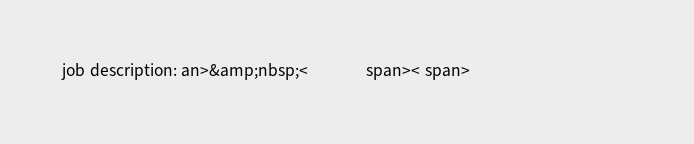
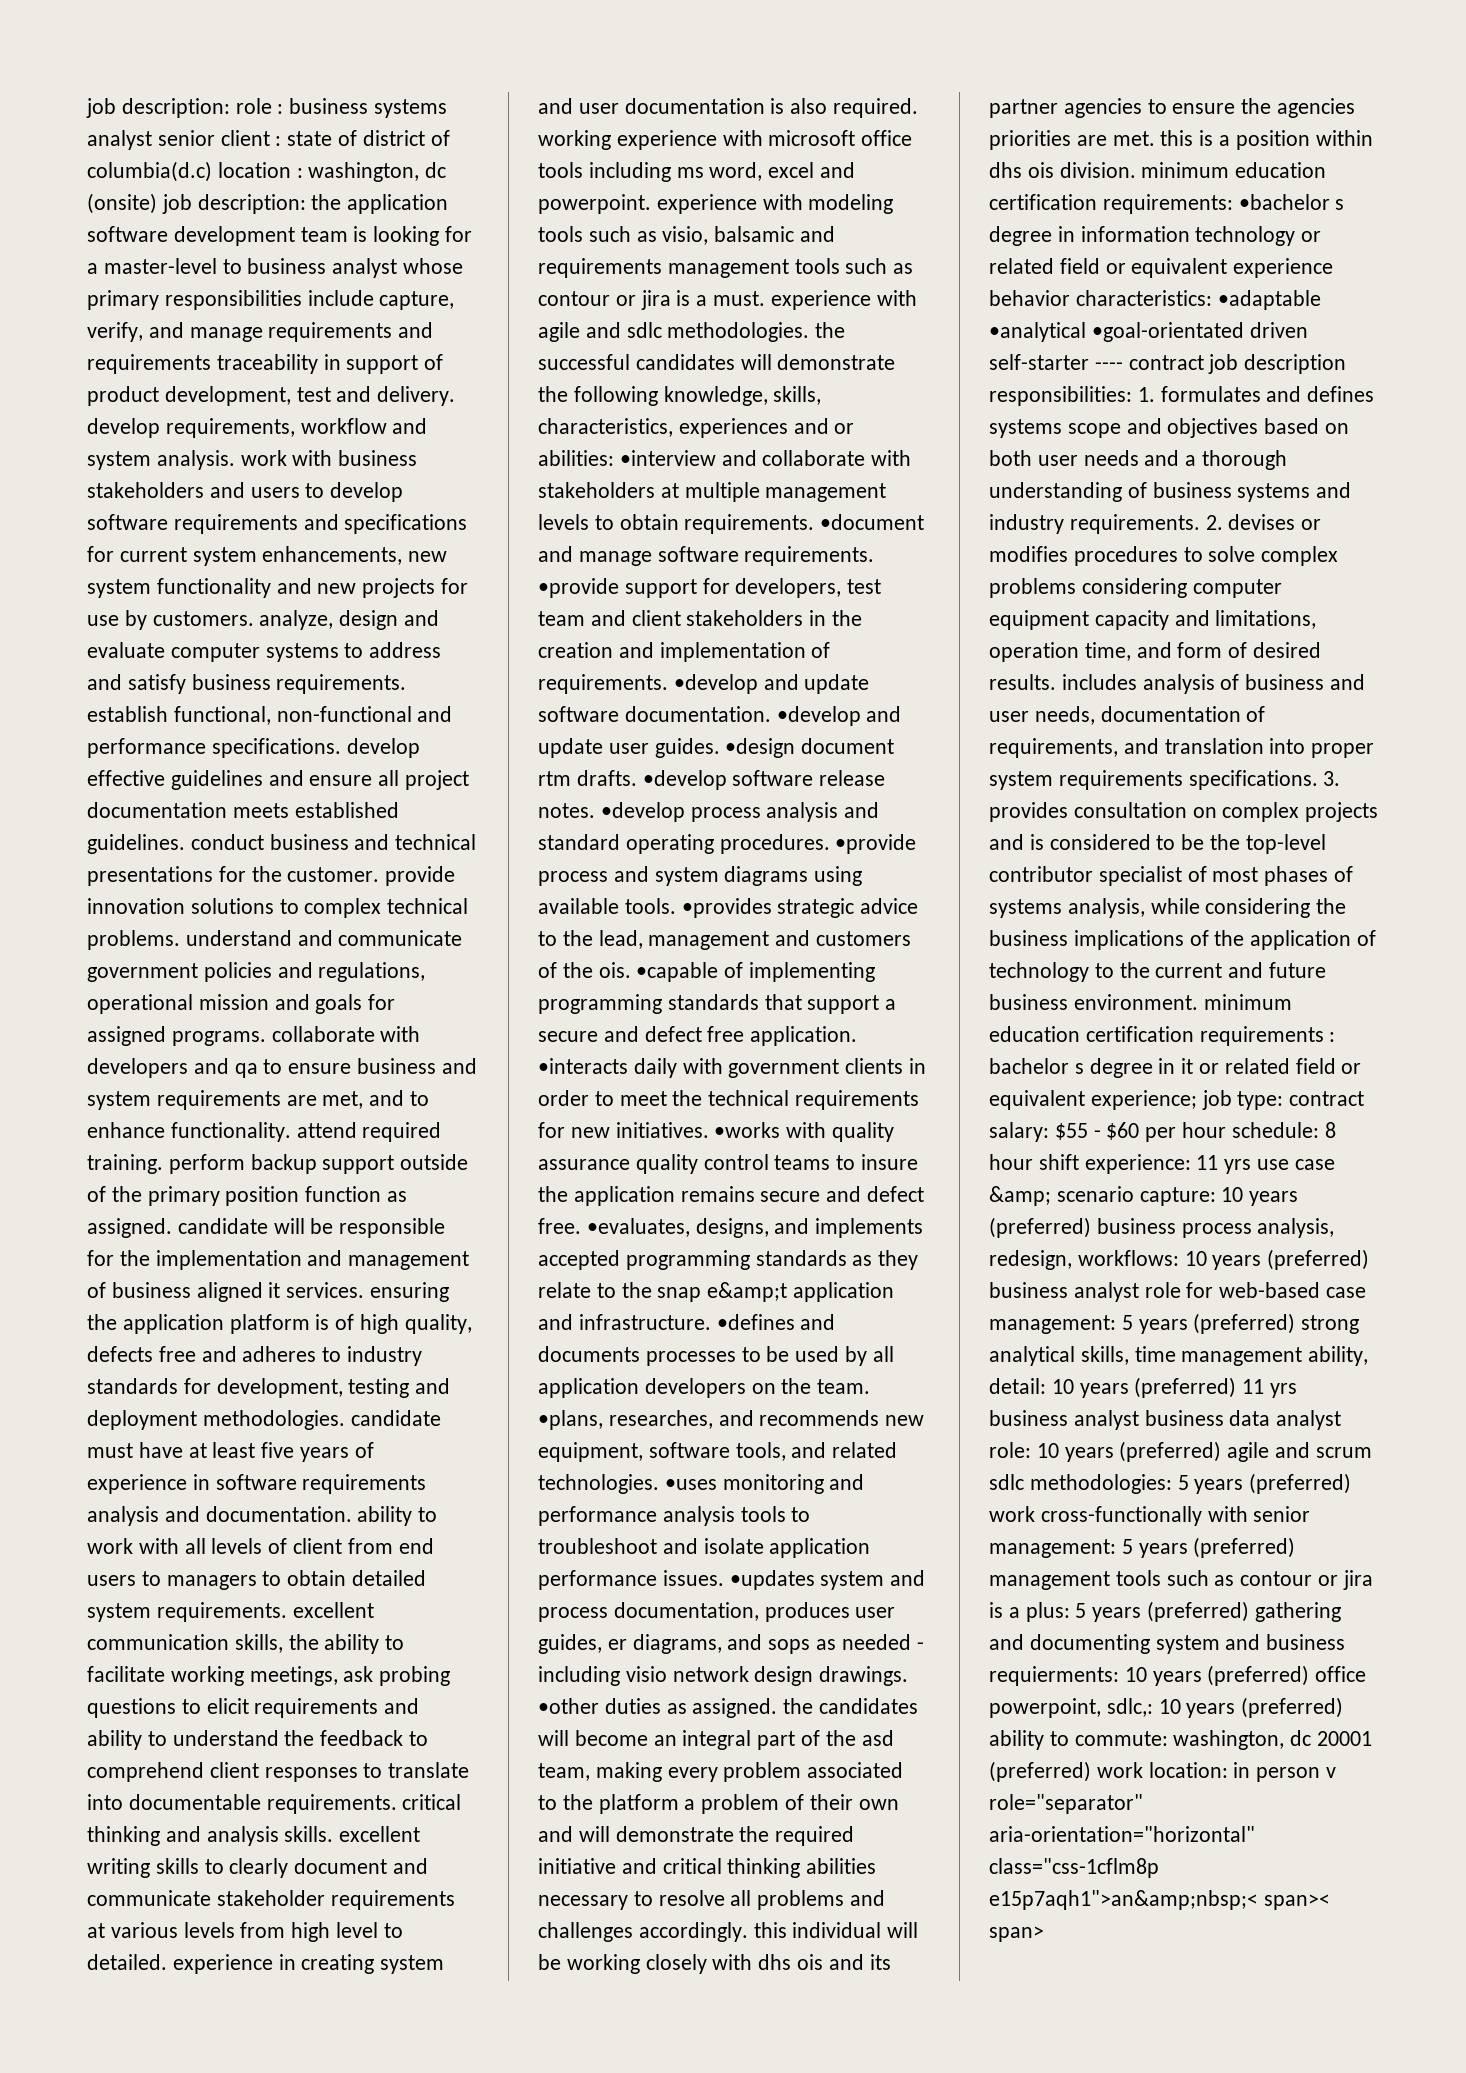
- job description: an>&amp;nbsp;< span>< span>
+ job description: role : business systems analyst senior client : state of district of columbia(d.c) location : washington, dc (onsite) job description: the application software development team is looking for a master-level to business analyst whose primary responsibilities include capture, verify, and manage requirements and requirements traceability in support of product development, test and delivery. develop requirements, workflow and system analysis. work with business stakeholders and users to develop software requirements and specifications for current system enhancements, new system functionality and new projects for use by customers. analyze, design and evaluate computer systems to address and satisfy business requirements. establish functional, non-functional and performance specifications. develop effective guidelines and ensure all project documentation meets established guidelines. conduct business and technical presentations for the customer. provide innovation solutions to complex technical problems. understand and communicate government policies and regulations, operational mission and goals for assigned programs. collaborate with developers and qa to ensure business and system requirements are met, and to enhance functionality. attend required training. perform backup support outside of the primary position function as assigned. candidate will be responsible for the implementation and management of business aligned it services. ensuring the application platform is of high quality, defects free and adheres to industry standards for development, testing and deployment methodologies. candidate must have at least five years of experience in software requirements analysis and documentation. ability to work with all levels of client from end users to managers to obtain detailed system requirements. excellent communication skills, the ability to facilitate working meetings, ask probing questions to elicit requirements and ability to understand the feedback to comprehend client responses to translate into documentable requirements. critical thinking and analysis skills. excellent writing skills to clearly document and communicate stakeholder requirements at various levels from high level to detailed. experience in creating system and user documentation is also required. working experience with microsoft office tools including ms word, excel and powerpoint. experience with modeling tools such as visio, balsamic and requirements management tools such as contour or jira is a must. experience with agile and sdlc methodologies. the successful candidates will demonstrate the following knowledge, skills, characteristics, experiences and or abilities: •interview and collaborate with stakeholders at multiple management levels to obtain requirements. •document and manage software requirements. •provide support for developers, test team and client stakeholders in the creation and implementation of requirements. •develop and update software documentation. •develop and update user guides. •design document rtm drafts. •develop software release notes. •develop process analysis and standard operating procedures. •provide process and system diagrams using available tools. •provides strategic advice to the lead, management and customers of the ois. •capable of implementing programming standards that support a secure and defect free application. •interacts daily with government clients in order to meet the technical requirements for new initiatives. •works with quality assurance quality control teams to insure the application remains secure and defect free. •evaluates, designs, and implements accepted programming standards as they relate to the snap e&amp;t application and infrastructure. •defines and documents processes to be used by all application developers on the team. •plans, researches, and recommends new equipment, software tools, and related technologies. •uses monitoring and performance analysis tools to troubleshoot and isolate application performance issues. •updates system and process documentation, produces user guides, er diagrams, and sops as needed - including visio network design drawings. •other duties as assigned. the candidates will become an integral part of the asd team, making every problem associated to the platform a problem of their own and will demonstrate the required initiative and critical thinking abilities necessary to resolve all problems and challenges accordingly. this individual will be working closely with dhs ois and its partner agencies to ensure the agencies priorities are met. this is a position within dhs ois division. minimum education certification requirements: •bachelor s degree in information technology or related field or equivalent experience behavior characteristics: •adaptable •analytical •goal-orientated driven self-starter ---- contract job description responsibilities: 1. formulates and defines systems scope and objectives based on both user needs and a thorough understanding of business systems and industry requirements. 2. devises or modifies procedures to solve complex problems considering computer equipment capacity and limitations, operation time, and form of desired results. includes analysis of business and user needs, documentation of requirements, and translation into proper system requirements specifications. 3. provides consultation on complex projects and is considered to be the top-level contributor specialist of most phases of systems analysis, while considering the business implications of the application of technology to the current and future business environment. minimum education certification requirements : bachelor s degree in it or related field or equivalent experience; job type: contract salary: $55 - $60 per hour schedule: 8 hour shift experience: 11 yrs use case &amp; scenario capture: 10 years (preferred) business process analysis, redesign, workflows: 10 years (preferred) business analyst role for web-based case management: 5 years (preferred) strong analytical skills, time management ability, detail: 10 years (preferred) 11 yrs business analyst business data analyst role: 10 years (preferred) agile and scrum sdlc methodologies: 5 years (preferred) work cross-functionally with senior management: 5 years (preferred) management tools such as contour or jira is a plus: 5 years (preferred) gathering and documenting system and business requierments: 10 years (preferred) office powerpoint, sdlc,: 10 years (preferred) ability to commute: washington, dc 20001 (preferred) work location: in person v role="separator" aria-orientation="horizontal" class="css-1cflm8p e15p7aqh1">an&amp;nbsp;< span>< span>

